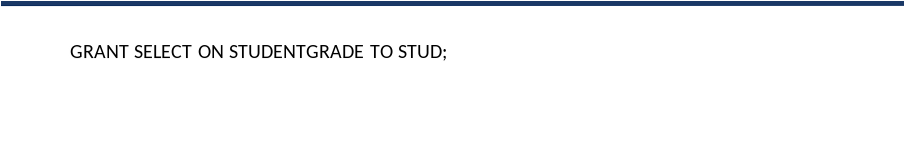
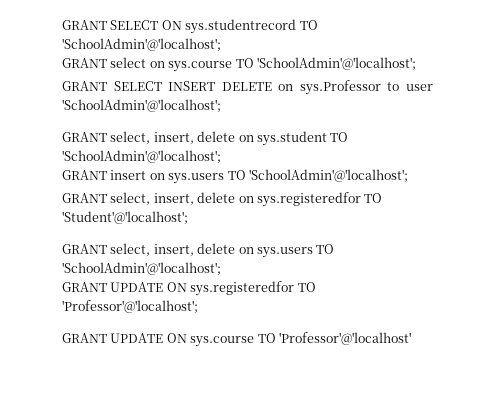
- GRANT SELECT ON STUDENTGRADE TO STUD;
+ GRANT SELECT ON sys.studentrecord TO 'SchoolAdmin'@'localhost';
+ GRANT select on sys.course TO 'SchoolAdmin'@'localhost';
+ GRANT SELECT INSERT DELETE on sys.Professor to user 'SchoolAdmin'@'localhost';
+ GRANT select, insert, delete on sys.student TO 'SchoolAdmin'@'localhost';
+ GRANT insert on sys.users TO 'SchoolAdmin'@'localhost';
+ GRANT select, insert, delete on sys.registeredfor TO 'Student'@'localhost';
+ GRANT select, insert, delete on sys.users TO 'SchoolAdmin'@'localhost';
+ GRANT UPDATE ON sys.registeredfor TO 'Professor'@'localhost';
+ GRANT UPDATE ON sys.course TO 'Professor'@'localhost'

